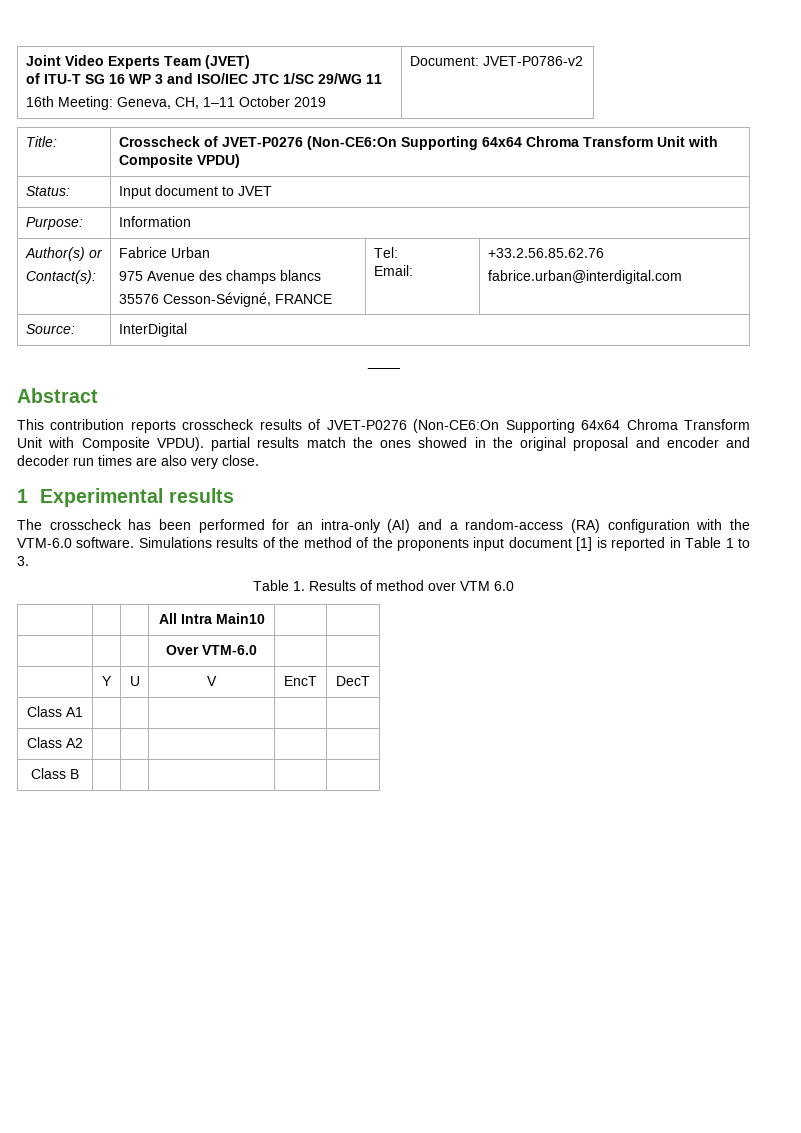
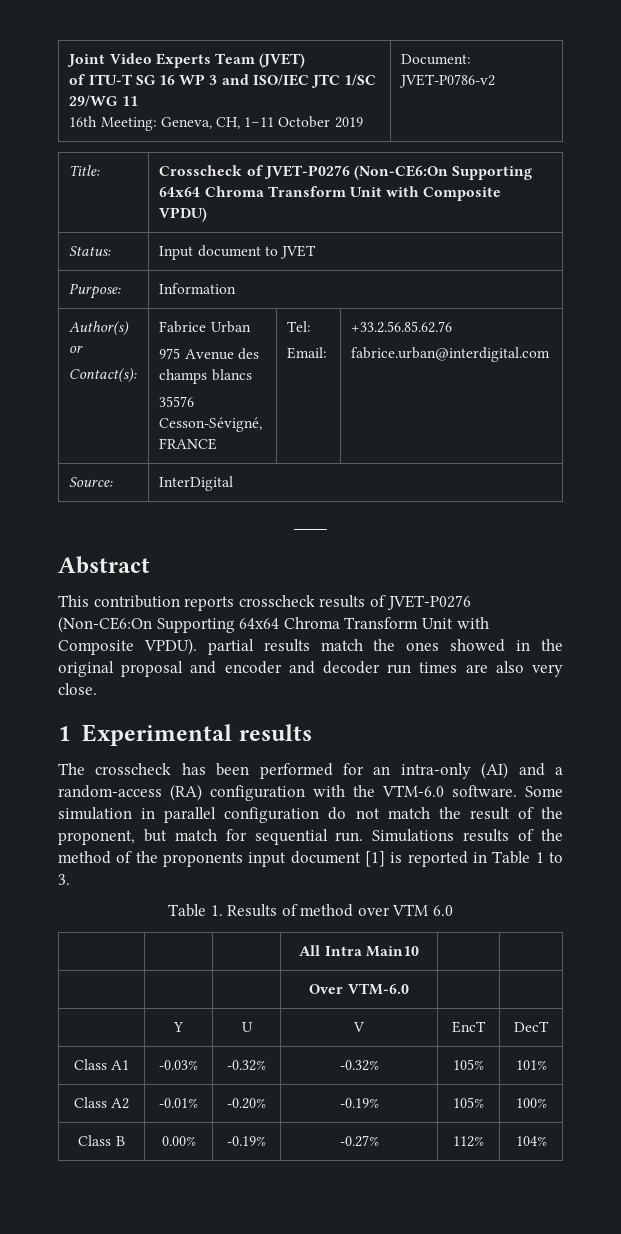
+ Some simulation in parallel configuration do not match the result of the proponent, but match for sequential run.
- Class A1 | | | | |
- Class A2 | | | | |
- Class B | | | | |
+ Class A1 | -0.03% | -0.32% | -0.32% | 105% | 101%
+ Class A2 | -0.01% | -0.20% | -0.19% | 105% | 100%
+ Class B | 0.00% | -0.19% | -0.27% | 112% | 104%

